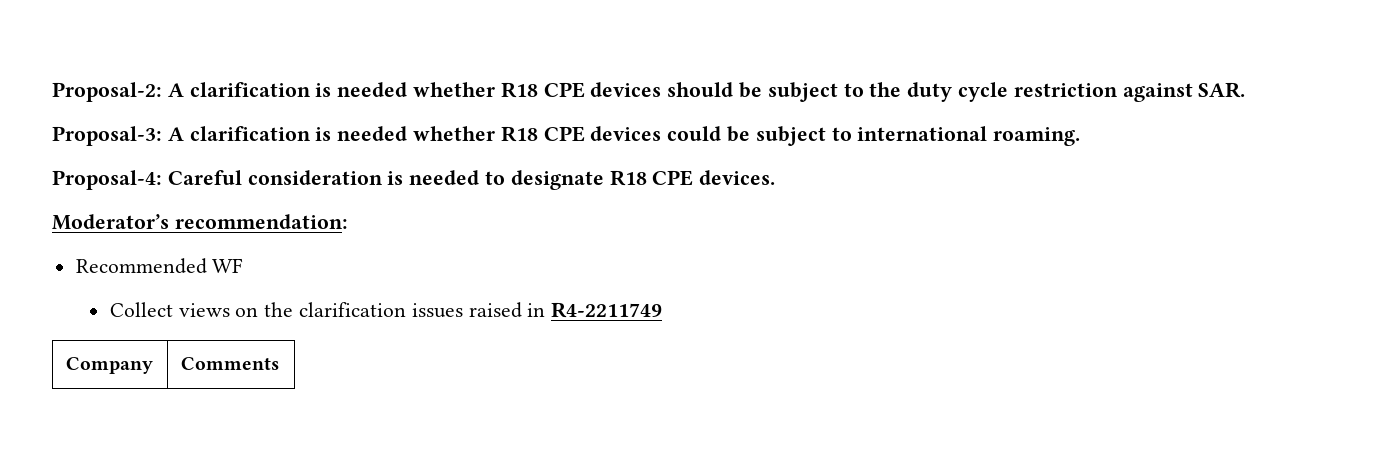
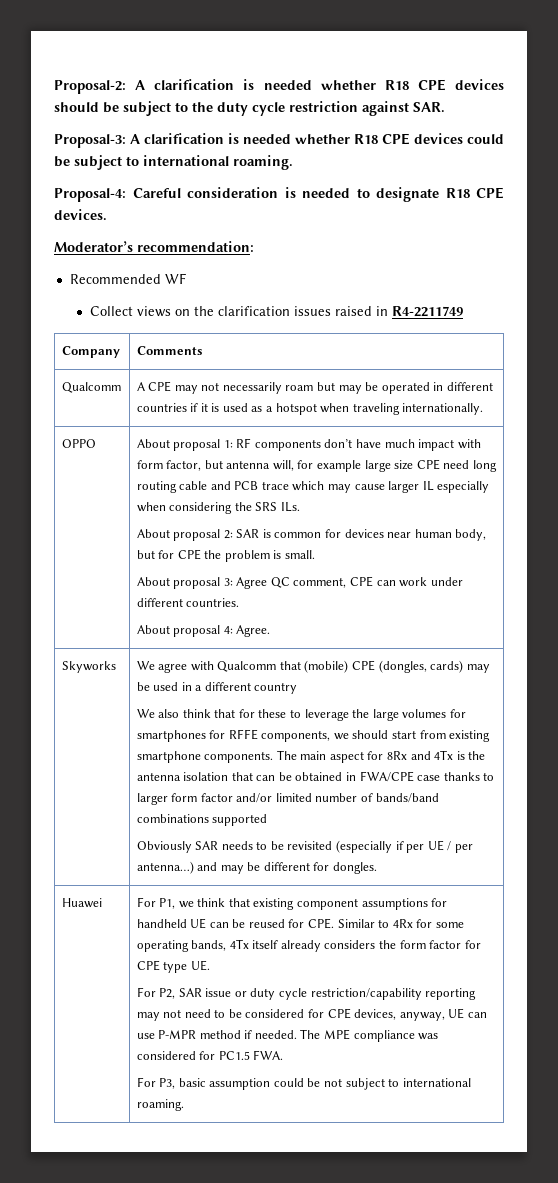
+ Qualcomm | A CPE may not necessarily roam but may be operated in different countries if it is used as a hotspot when traveling internationally.
+ OPPO | About proposal 1: RF components don’t have much impact with form factor, but antenna will, for example large size CPE need long routing cable and PCB trace which may cause larger IL especially when considering the SRS ILs.
+ About proposal 2: SAR is common for devices near human body, but for CPE the problem is small.
+ About proposal 3: Agree QC comment, CPE can work under different countries.
+ About proposal 4: Agree.
+ Skyworks | We agree with Qualcomm that (mobile) CPE (dongles, cards) may be used in a different country
+ We also think that for these to leverage the large volumes for smartphones for RFFE components, we should start from existing smartphone components. The main aspect for 8Rx and 4Tx is the antenna isolation that can be obtained in FWA/CPE case thanks to larger form factor and/or limited number of bands/band combinations supported
+ Obviously SAR needs to be revisited (especially if per UE / per antenna…) and may be different for dongles.
+ Huawei | For P1, we think that existing component assumptions for handheld UE can be reused for CPE. Similar to 4Rx for some operating bands, 4Tx itself already considers the form factor for CPE type UE.
+ For P2, SAR issue or duty cycle restriction/capability reporting may not need to be considered for CPE devices, anyway, UE can use P-MPR method if needed. The MPE compliance was considered for PC1.5 FWA.
+ For P3, basic assumption could be not subject to international roaming.

